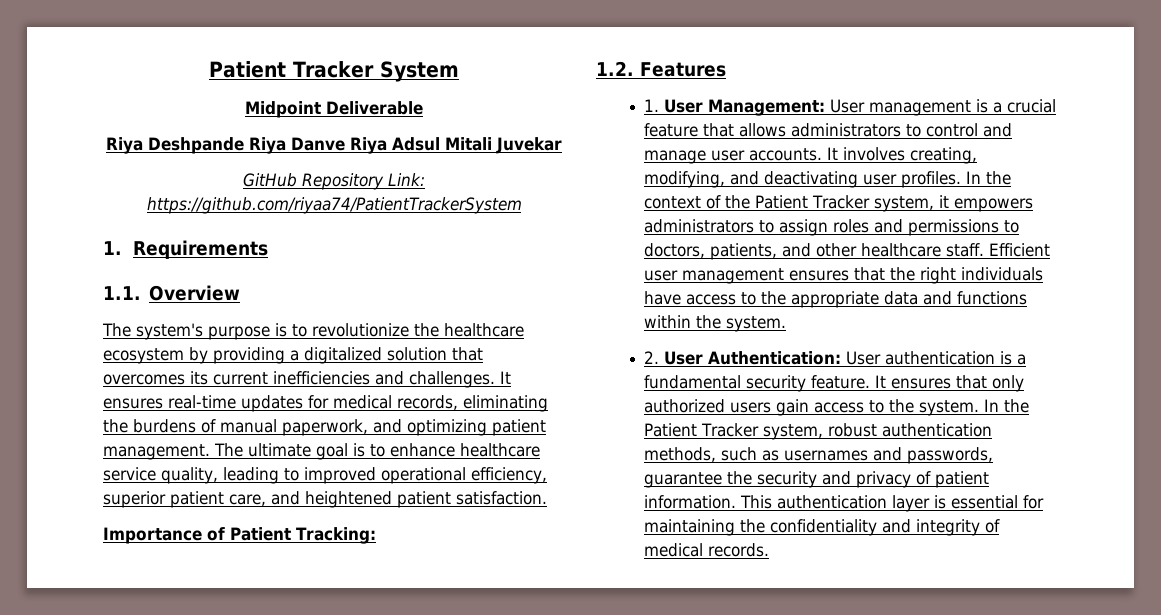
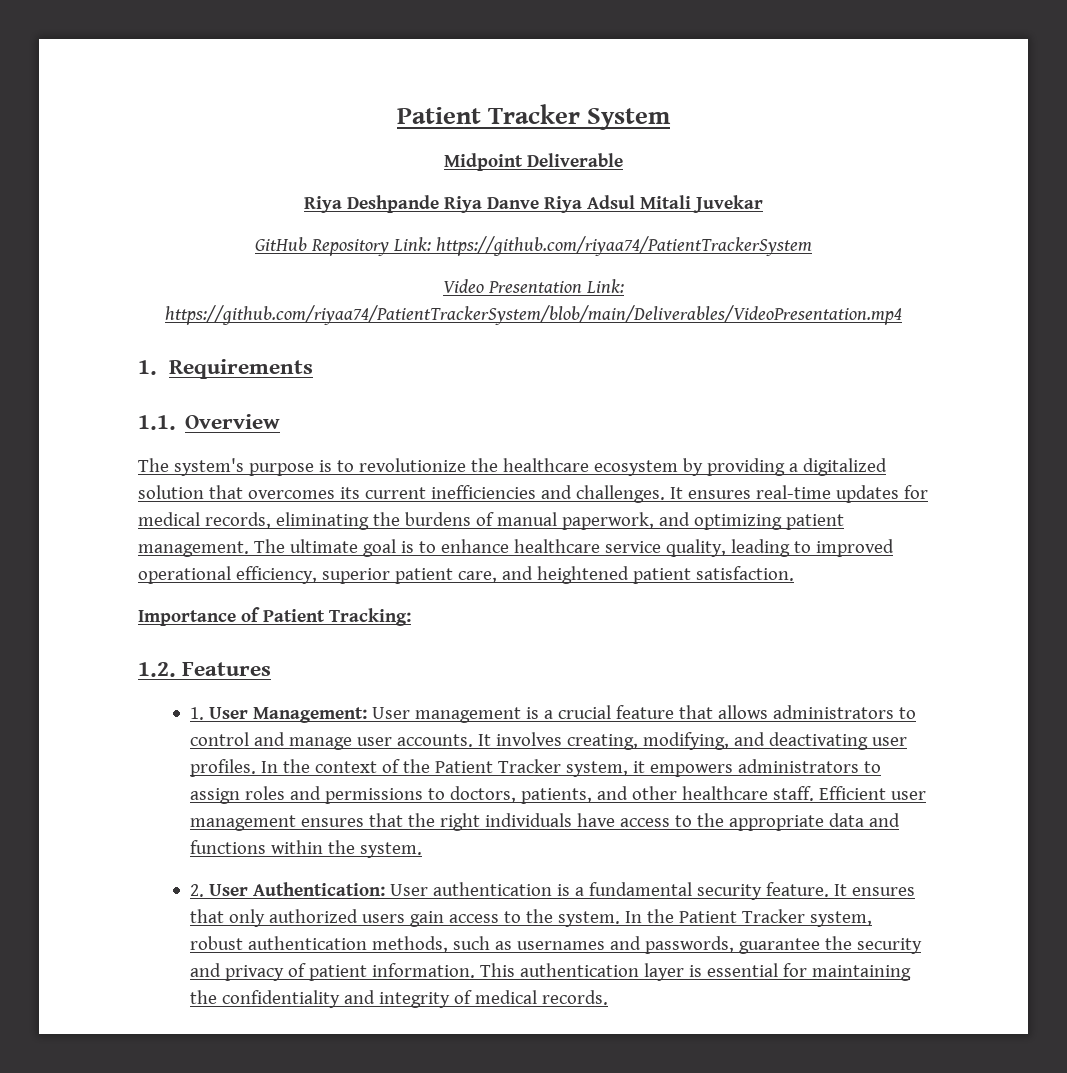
+ Video Presentation Link: https://github.com/riyaa74/PatientTrackerSystem/blob/main/Deliverables/VideoPresentation.mp4

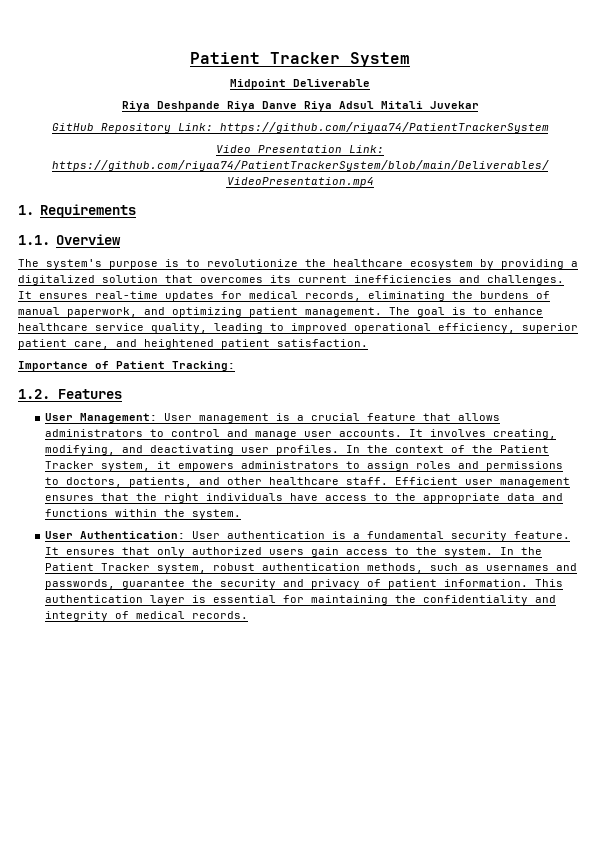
- The ultimate goal is to enhance healthcare service quality, leading to improved operational efficiency, superior patient care, and heightened patient satisfaction.
+ The goal is to enhance healthcare service quality, leading to improved operational efficiency, superior patient care, and heightened patient satisfaction.
- 1. User Management: User management is a crucial feature that allows administrators to control and manage user accounts.
+ User Management: User management is a crucial feature that allows administrators to control and manage user accounts.
- 2. User Authentication: User authentication is a fundamental security feature.
+ User Authentication: User authentication is a fundamental security feature.

